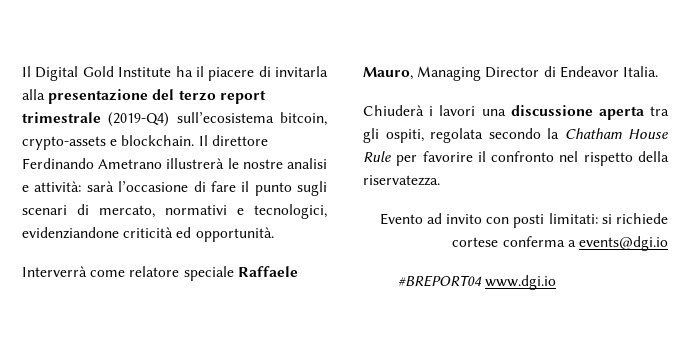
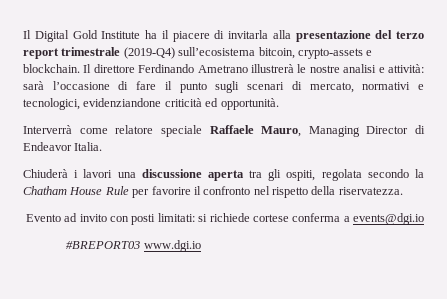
- #BREPORT04 www.dgi.io
+ #BREPORT03 www.dgi.io

